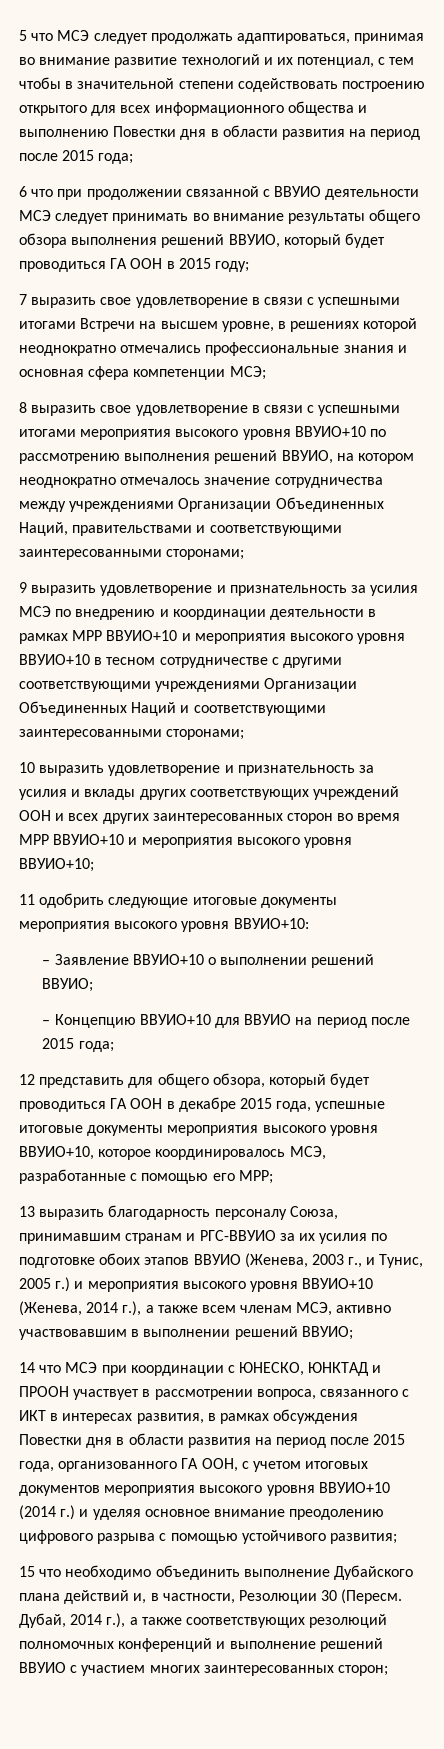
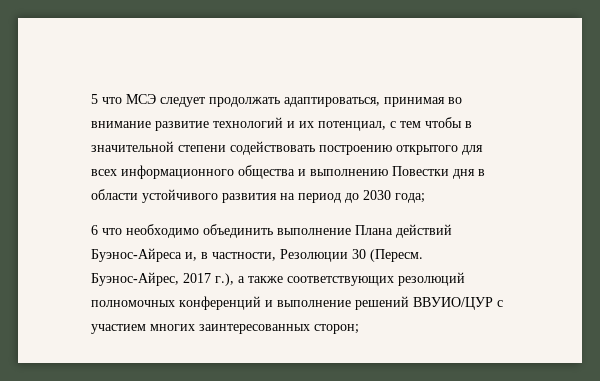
- 5 что МСЭ следует продолжать адаптироваться, принимая во внимание развитие технологий и их потенциал, с тем чтобы в значительной степени содействовать построению открытого для всех информационного общества и выполнению Повестки дня в области развития на период после 2015 года;
+ 5 что МСЭ следует продолжать адаптироваться, принимая во внимание развитие технологий и их потенциал, с тем чтобы в значительной степени содействовать построению открытого для всех информационного общества и выполнению Повестки дня в области устойчивого развития на период до 2030 года;
- 6 что при продолжении связанной с ВВУИО деятельности МСЭ следует принимать во внимание результаты общего обзора выполнения решений ВВУИО, который будет проводиться ГА ООН в 2015 году;
- 7 выразить свое удовлетворение в связи с успешными итогами Встречи на высшем уровне, в решениях которой неоднократно отмечались профессиональные знания и основная сфера компетенции МСЭ;
- 8 выразить свое удовлетворение в связи с успешными итогами мероприятия высокого уровня ВВУИО+10 по рассмотрению выполнения решений ВВУИО, на котором неоднократно отмечалось значение сотрудничества между учреждениями Организации Объединенных Наций, правительствами и соответствующими заинтересованными сторонами;
- 9 выразить удовлетворение и признательность за усилия МСЭ по внедрению и координации деятельности в рамках MPP ВВУИО+10 и мероприятия высокого уровня ВВУИО+10 в тесном сотрудничестве с другими соответствующими учреждениями Организации Объединенных Наций и соответствующими заинтересованными сторонами;
- 10 выразить удовлетворение и признательность за усилия и вклады других соответствующих учреждений ООН и всех других заинтересованных сторон во время МРР ВВУИО+10 и мероприятия высокого уровня ВВУИО+10;
- 11 одобрить следующие итоговые документы мероприятия высокого уровня ВВУИО+10:
- – Заявление ВВУИО+10 о выполнении решений ВВУИО;
- – Концепцию ВВУИО+10 для ВВУИО на период после 2015 года;
- 12 представить для общего обзора, который будет проводиться ГА ООН в декабре 2015 года, успешные итоговые документы мероприятия высокого уровня ВВУИО+10, которое координировалось МСЭ, разработанные с помощью его MPP;
- 13 выразить благодарность персоналу Союза, принимавшим странам и РГС-ВВУИО за их усилия по подготовке обоих этапов ВВУИО (Женева, 2003 г., и Тунис, 2005 г.) и мероприятия высокого уровня ВВУИО+10 (Женева, 2014 г.), а также всем членам МСЭ, активно участвовавшим в выполнении решений ВВУИО;
- 14 что МСЭ при координации с ЮНЕСКО, ЮНКТАД и ПРООН участвует в рассмотрении вопроса, связанного с ИКТ в интересах развития, в рамках обсуждения Повестки дня в области развития на период после 2015 года, организованного ГА ООН, с учетом итоговых документов мероприятия высокого уровня ВВУИО+10 (2014 г.) и уделяя основное внимание преодолению цифрового разрыва с помощью устойчивого развития;
- 15 что необходимо объединить выполнение Дубайского плана действий и, в частности, Резолюции 30 (Пересм.
+ 6 что необходимо объединить выполнение Плана действий Буэнос-Айреса и, в частности, Резолюции 30 (Пересм.
- Дубай, 2014 г.), а также соответствующих резолюций полномочных конференций и выполнение решений ВВУИО с участием многих заинтересованных сторон;
+ Буэнос-Айрес, 2017 г.), а также соответствующих резолюций полномочных конференций и выполнение решений ВВУИО/ЦУР с участием многих заинтересованных сторон;

